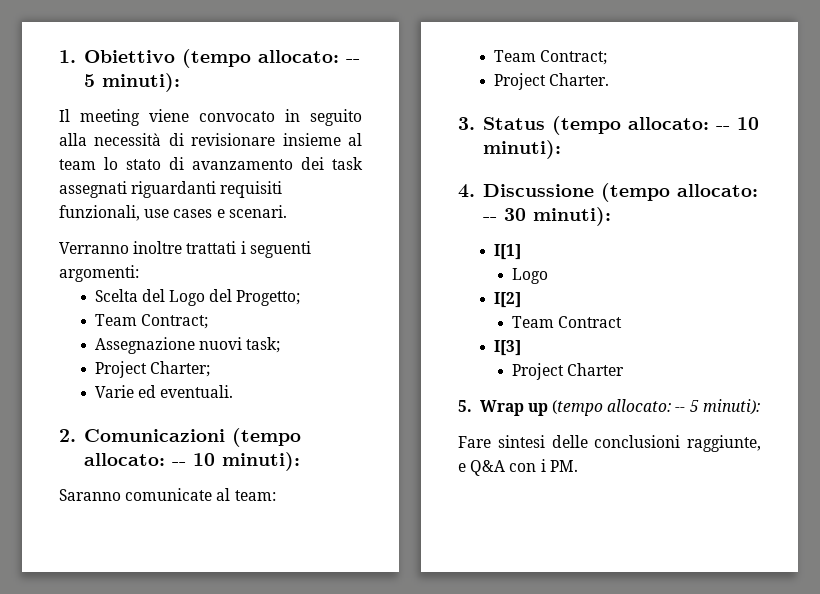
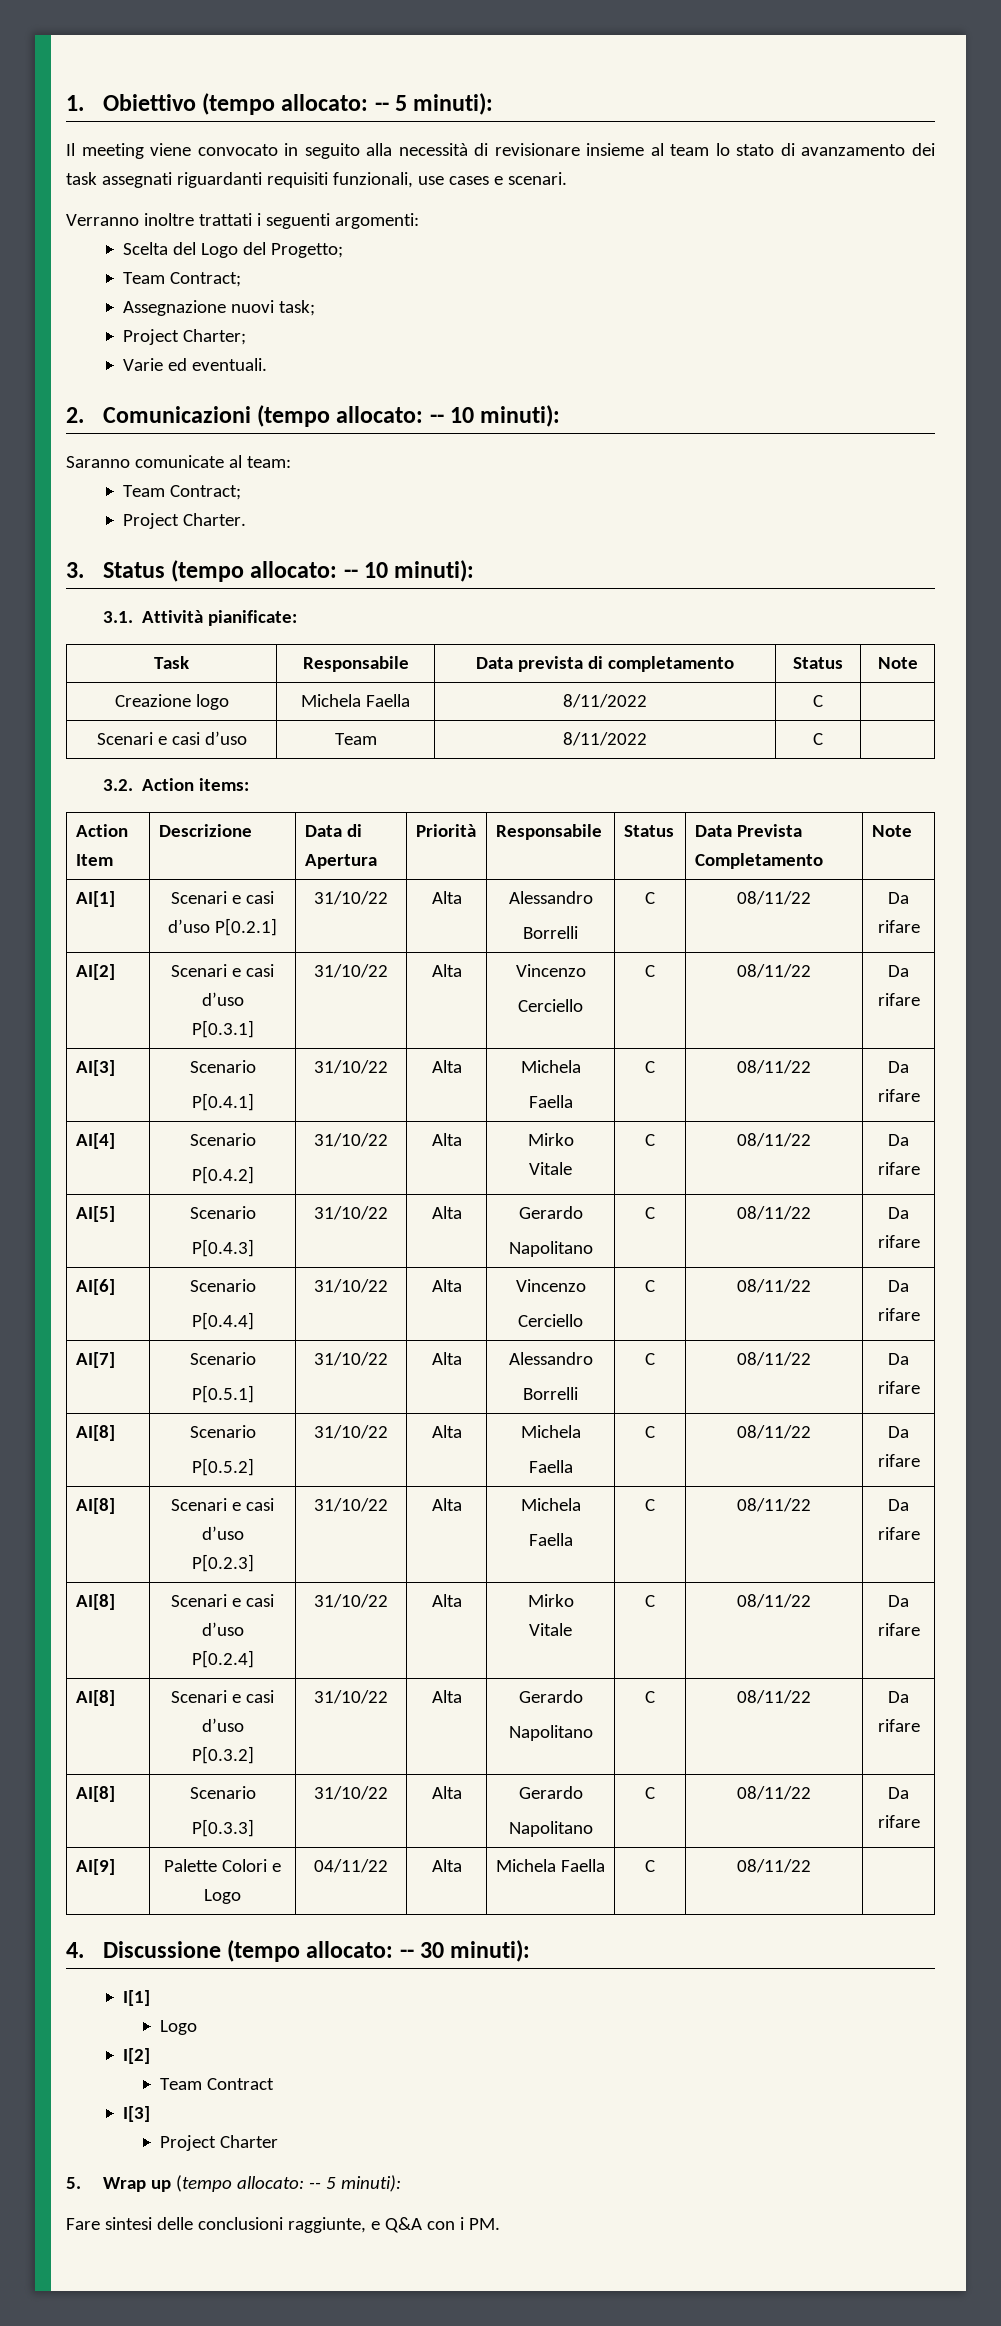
+ 3.1. Attività pianificate:
+ Task | Responsabile | Data prevista di completamento | Status | Note
+ Creazione logo | Michela Faella | 8/11/2022 | C |
+ Scenari e casi d’uso | Team | 8/11/2022 | C |
+ 3.2. Action items:
+ Action Item | Descrizione | Data di Apertura | Priorità | Responsabile | Status | Data Prevista Completamento | Note
+ AI[1] | Scenari e casi d’uso P[0.2.1] | 31/10/22 | Alta | Alessandro
+ Borrelli | C | 08/11/22 | Da rifare
+ AI[2] | Scenari e casi d’uso
+ P[0.3.1] | 31/10/22 | Alta | Vincenzo
+ Cerciello | C | 08/11/22 | Da rifare
+ AI[3] | Scenario
+ P[0.4.1] | 31/10/22 | Alta | Michela
+ Faella | C | 08/11/22 | Da rifare
+ AI[4] | Scenario
+ P[0.4.2] | 31/10/22 | Alta | Mirko
+ Vitale | C | 08/11/22 | Da rifare
+ AI[5] | Scenario
+ P[0.4.3] | 31/10/22 | Alta | Gerardo
+ Napolitano | C | 08/11/22 | Da rifare
+ AI[6] | Scenario
+ P[0.4.4] | 31/10/22 | Alta | Vincenzo
+ Cerciello | C | 08/11/22 | Da rifare
+ AI[7] | Scenario
+ P[0.5.1] | 31/10/22 | Alta | Alessandro
+ Borrelli | C | 08/11/22 | Da rifare
+ AI[8] | Scenario
+ P[0.5.2] | 31/10/22 | Alta | Michela
+ Faella | C | 08/11/22 | Da rifare
+ AI[8] | Scenari e casi d’uso
+ P[0.2.3] | 31/10/22 | Alta | Michela
+ Faella | C | 08/11/22 | Da rifare
+ AI[8] | Scenari e casi d’uso
+ P[0.2.4] | 31/10/22 | Alta | Mirko
+ Vitale | C | 08/11/22 | Da rifare
+ AI[8] | Scenari e casi d’uso
+ P[0.3.2] | 31/10/22 | Alta | Gerardo
+ Napolitano | C | 08/11/22 | Da rifare
+ AI[8] | Scenario
+ P[0.3.3] | 31/10/22 | Alta | Gerardo
+ Napolitano | C | 08/11/22 | Da rifare
+ AI[9] | Palette Colori e Logo | 04/11/22 | Alta | Michela Faella | C | 08/11/22 |

